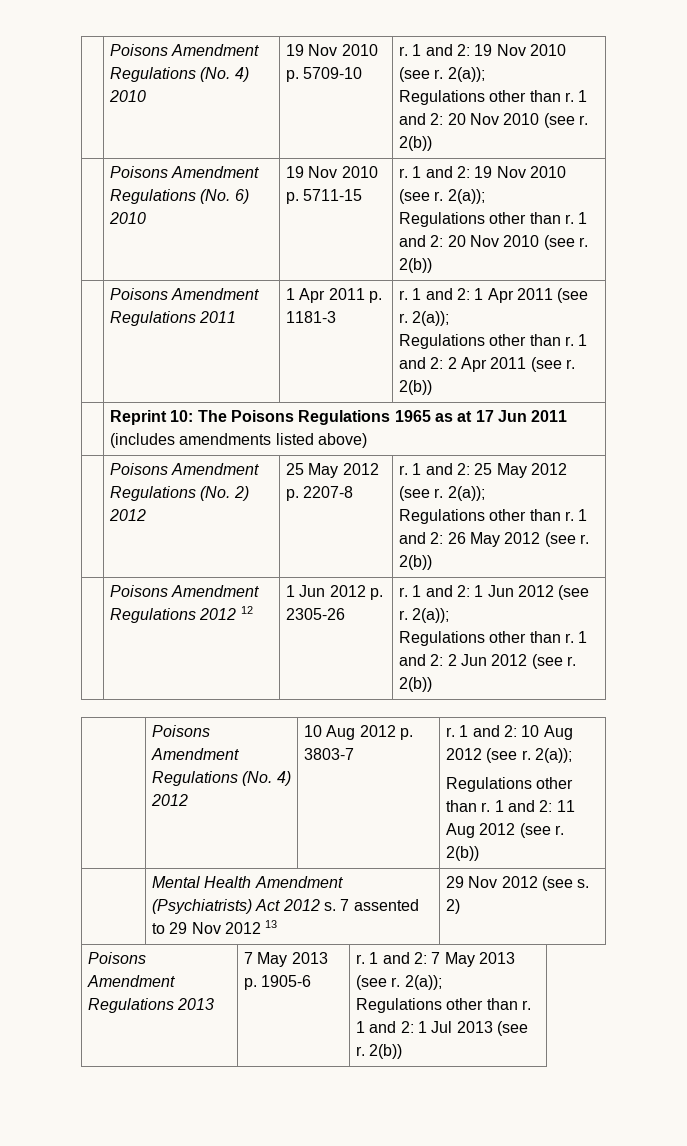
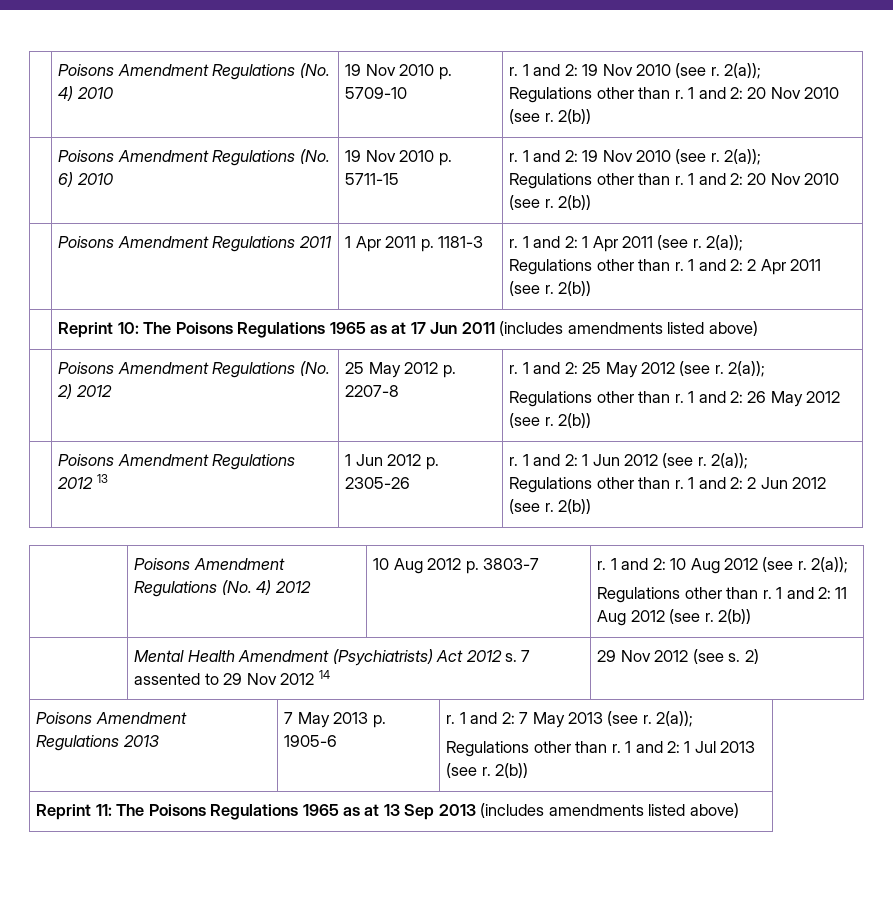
- | Poisons Amendment Regulations 2012 12 | 1 Jun 2012 p. 2305-26 | r. 1 and 2: 1 Jun 2012 (see r. 2(a));
+ | Poisons Amendment Regulations 2012 13 | 1 Jun 2012 p. 2305-26 | r. 1 and 2: 1 Jun 2012 (see r. 2(a));
- | Mental Health Amendment (Psychiatrists) Act 2012 s. 7 assented to 29 Nov 2012 13 | 29 Nov 2012 (see s. 2)
+ | Mental Health Amendment (Psychiatrists) Act 2012 s. 7 assented to 29 Nov 2012 14 | 29 Nov 2012 (see s. 2)
+ Reprint 11: The Poisons Regulations 1965 as at 13 Sep 2013 (includes amendments listed above)

